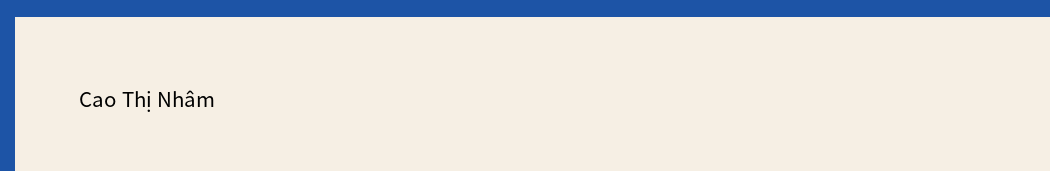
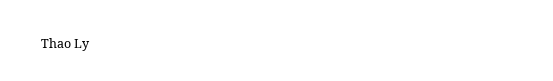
- Cao Thị Nhâm
+ Thao Ly

